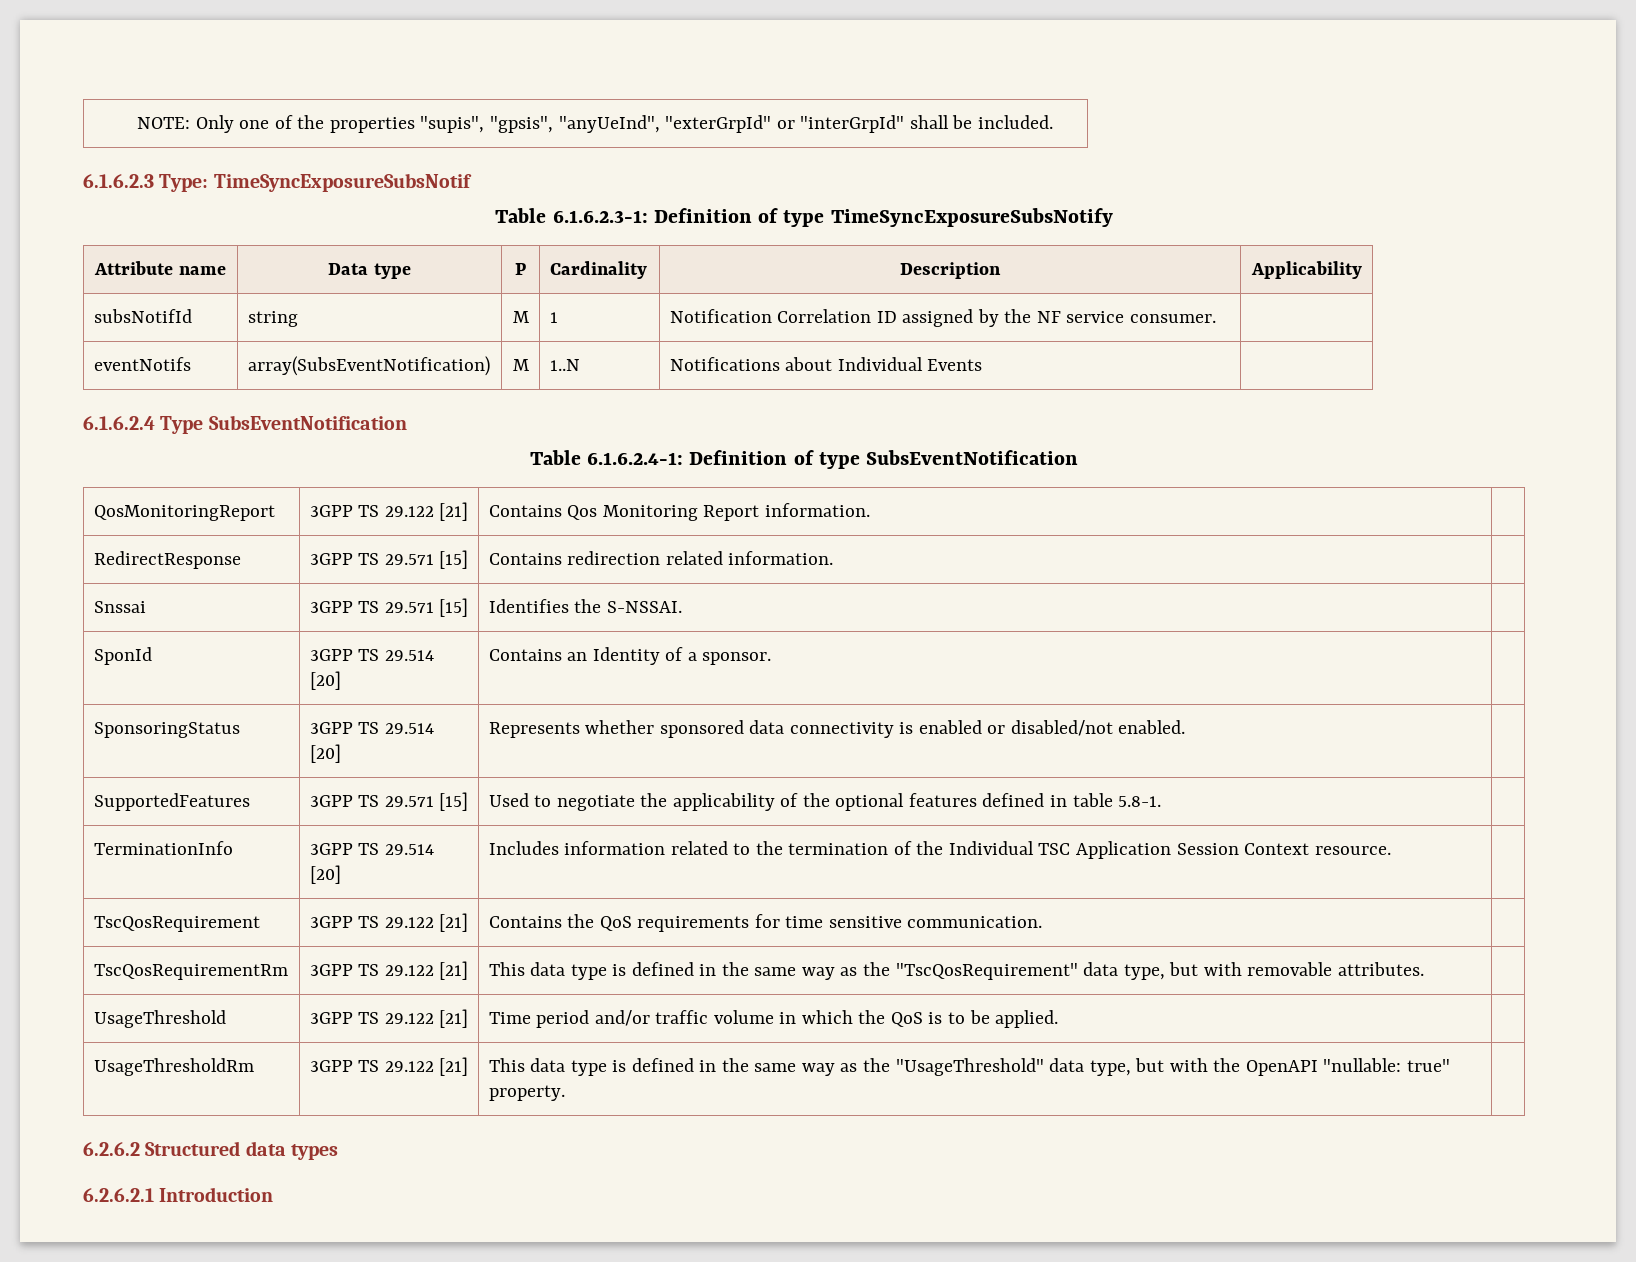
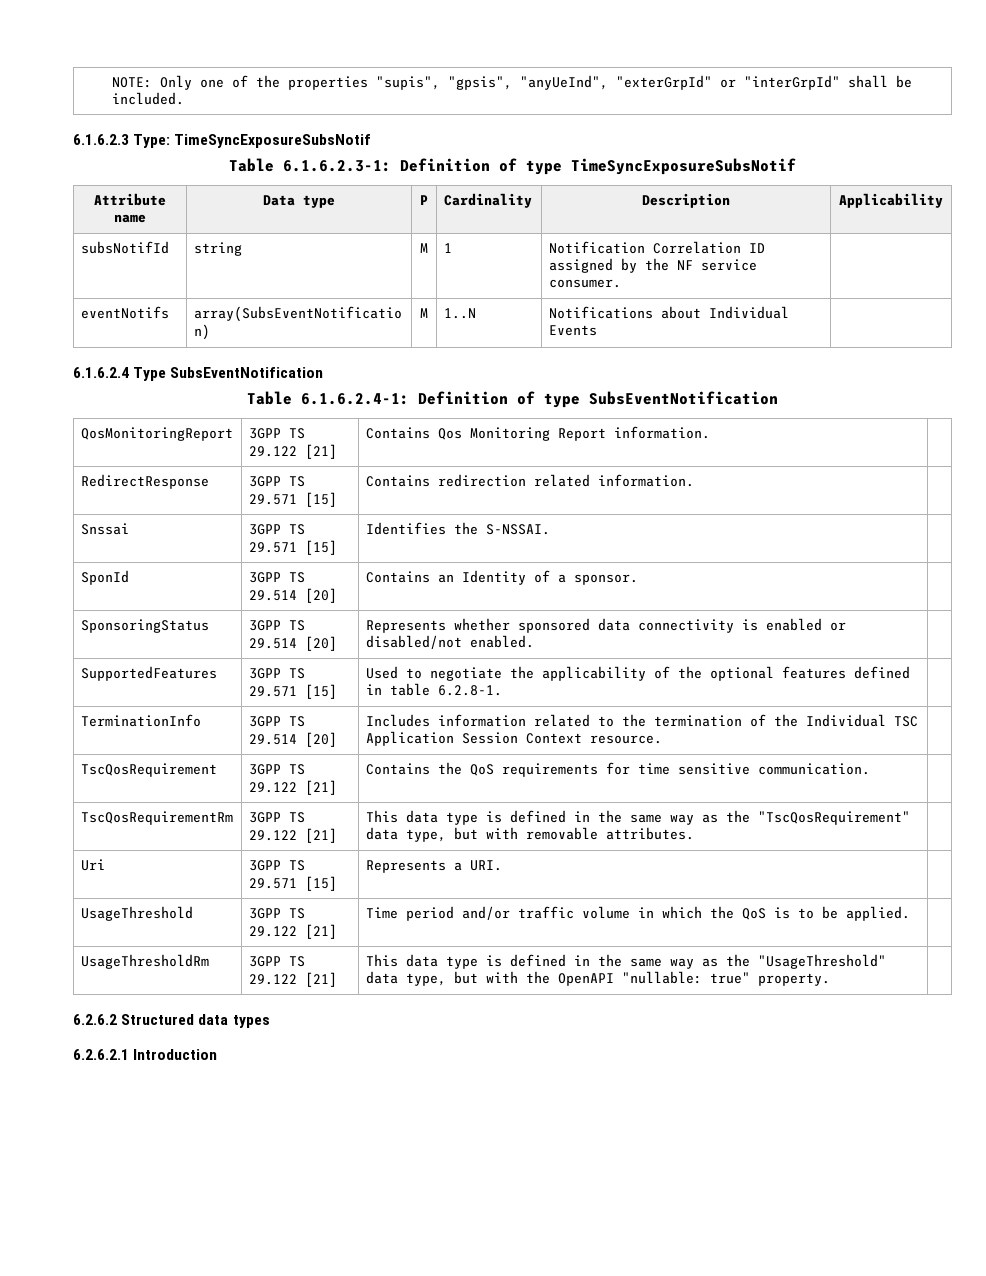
- Table 6.1.6.2.3-1: Definition of type TimeSyncExposureSubsNotify
+ Table 6.1.6.2.3-1: Definition of type TimeSyncExposureSubsNotif
- SupportedFeatures | 3GPP TS 29.571 [15] | Used to negotiate the applicability of the optional features defined in table 5.8-1. |
+ SupportedFeatures | 3GPP TS 29.571 [15] | Used to negotiate the applicability of the optional features defined in table 6.2.8-1. |
+ Uri | 3GPP TS 29.571 [15] | Represents a URI. |

